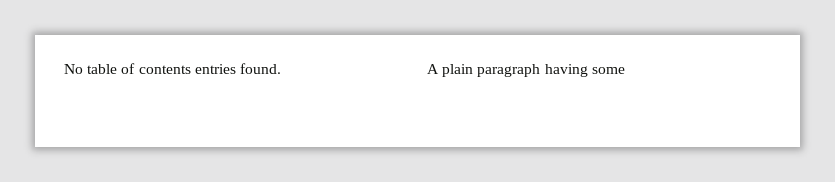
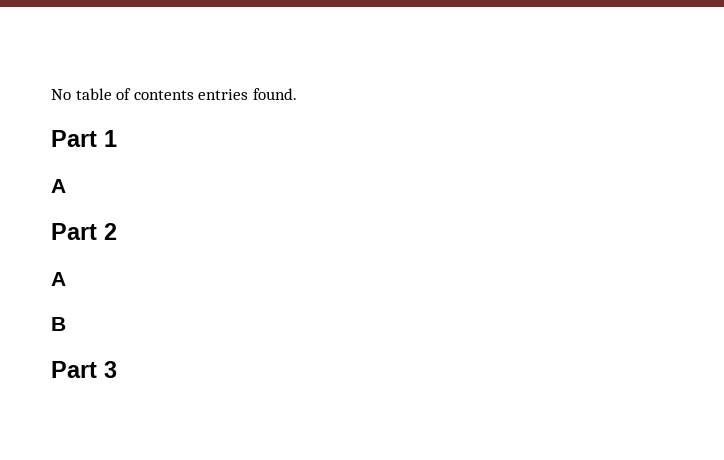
- A plain paragraph having some
+ Part 1
+ A
+ Part 2
+ A
+ B
+ Part 3

